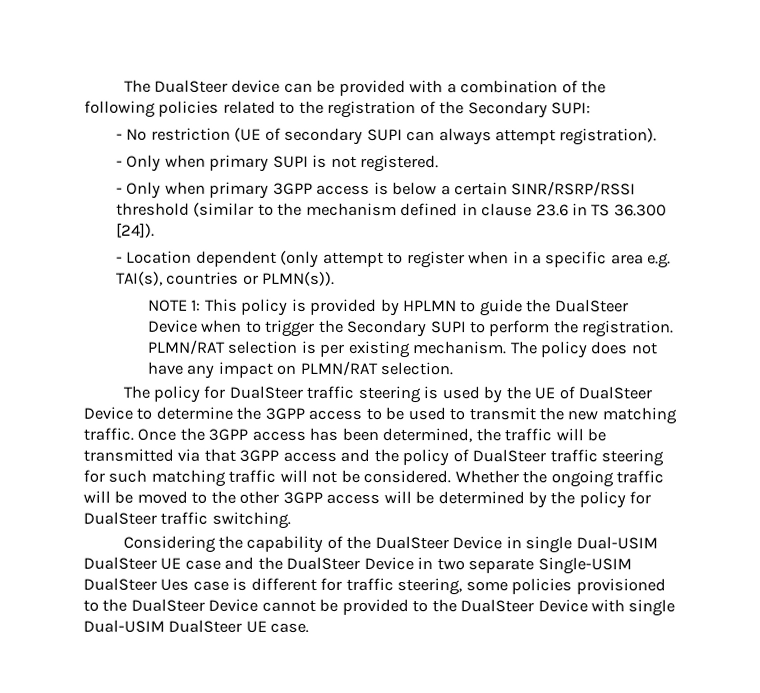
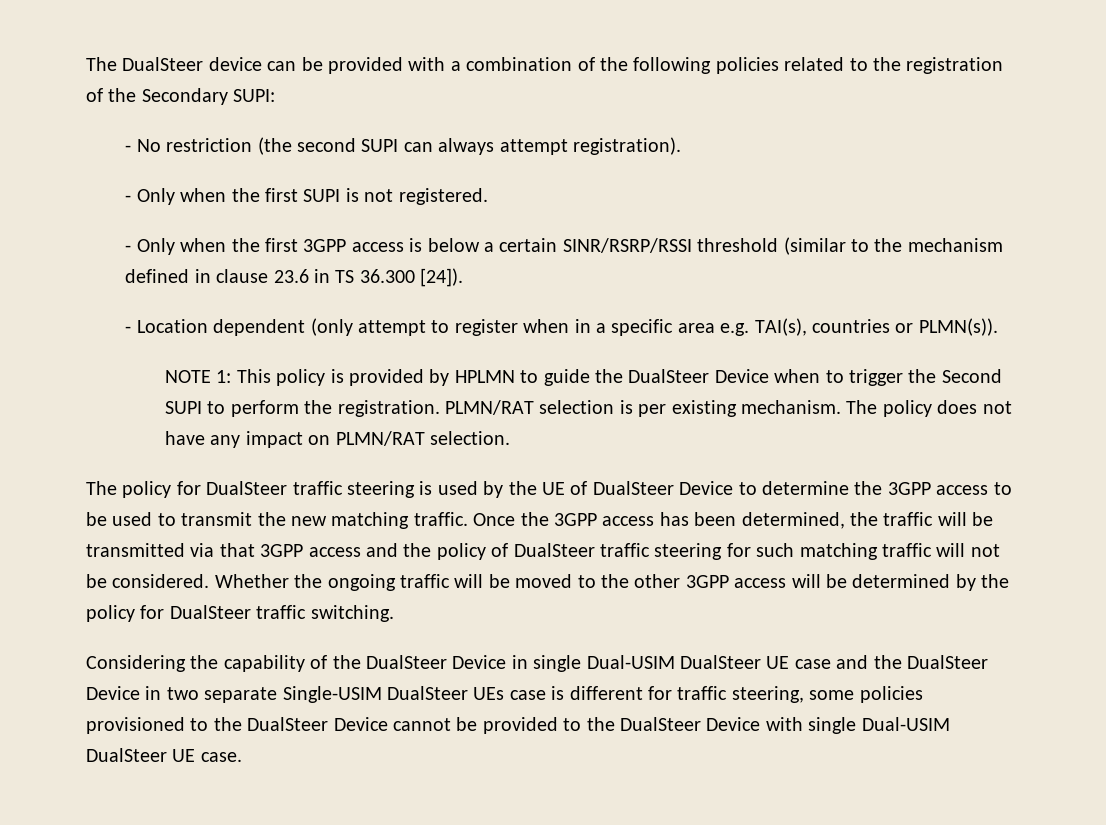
- - No restriction (UE of secondary SUPI can always attempt registration).
+ - No restriction (the second SUPI can always attempt registration).
- - Only when primary SUPI is not registered.
+ - Only when the first SUPI is not registered.
- - Only when primary 3GPP access is below a certain SINR/RSRP/RSSI threshold (similar to the mechanism defined in clause 23.6 in TS 36.300 [24]).
+ - Only when the first 3GPP access is below a certain SINR/RSRP/RSSI threshold (similar to the mechanism defined in clause 23.6 in TS 36.300 [24]).
- NOTE 1: This policy is provided by HPLMN to guide the DualSteer Device when to trigger the Secondary SUPI to perform the registration.
+ NOTE 1: This policy is provided by HPLMN to guide the DualSteer Device when to trigger the Second SUPI to perform the registration.
- Considering the capability of the DualSteer Device in single Dual-USIM DualSteer UE case and the DualSteer Device in two separate Single-USIM DualSteer Ues case is different for traffic steering, some policies provisioned to the DualSteer Device cannot be provided to the DualSteer Device with single Dual-USIM DualSteer UE case.
+ Considering the capability of the DualSteer Device in single Dual-USIM DualSteer UE case and the DualSteer Device in two separate Single-USIM DualSteer UEs case is different for traffic steering, some policies provisioned to the DualSteer Device cannot be provided to the DualSteer Device with single Dual-USIM DualSteer UE case.

